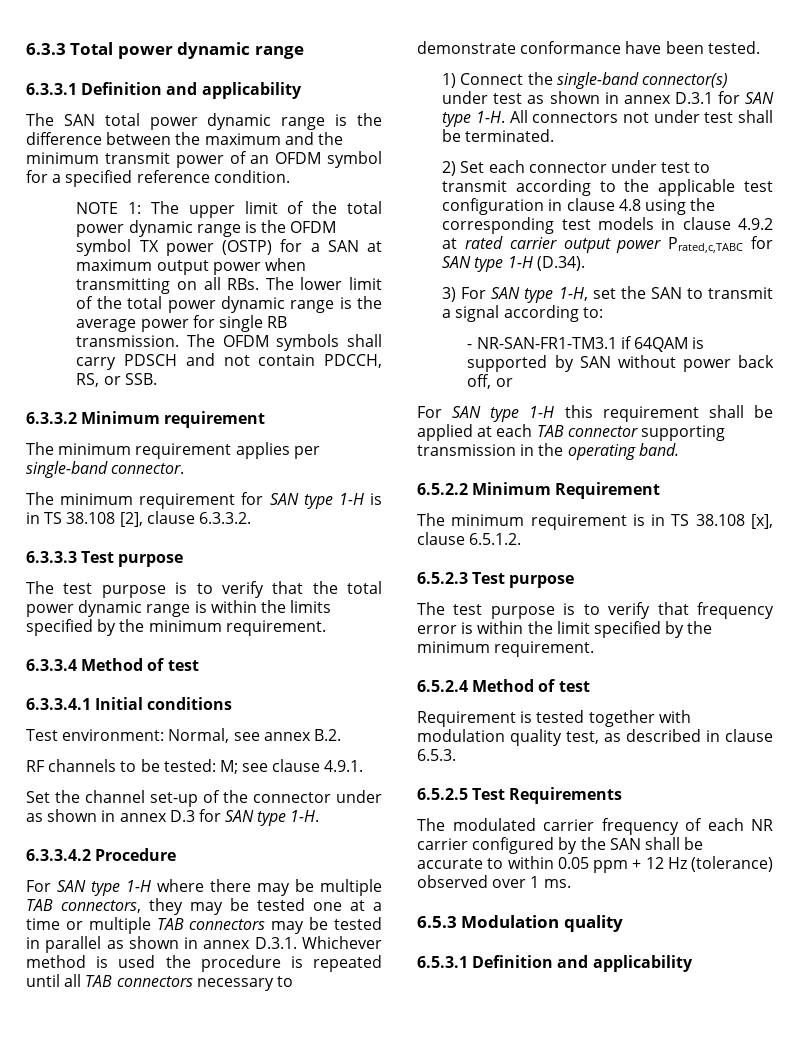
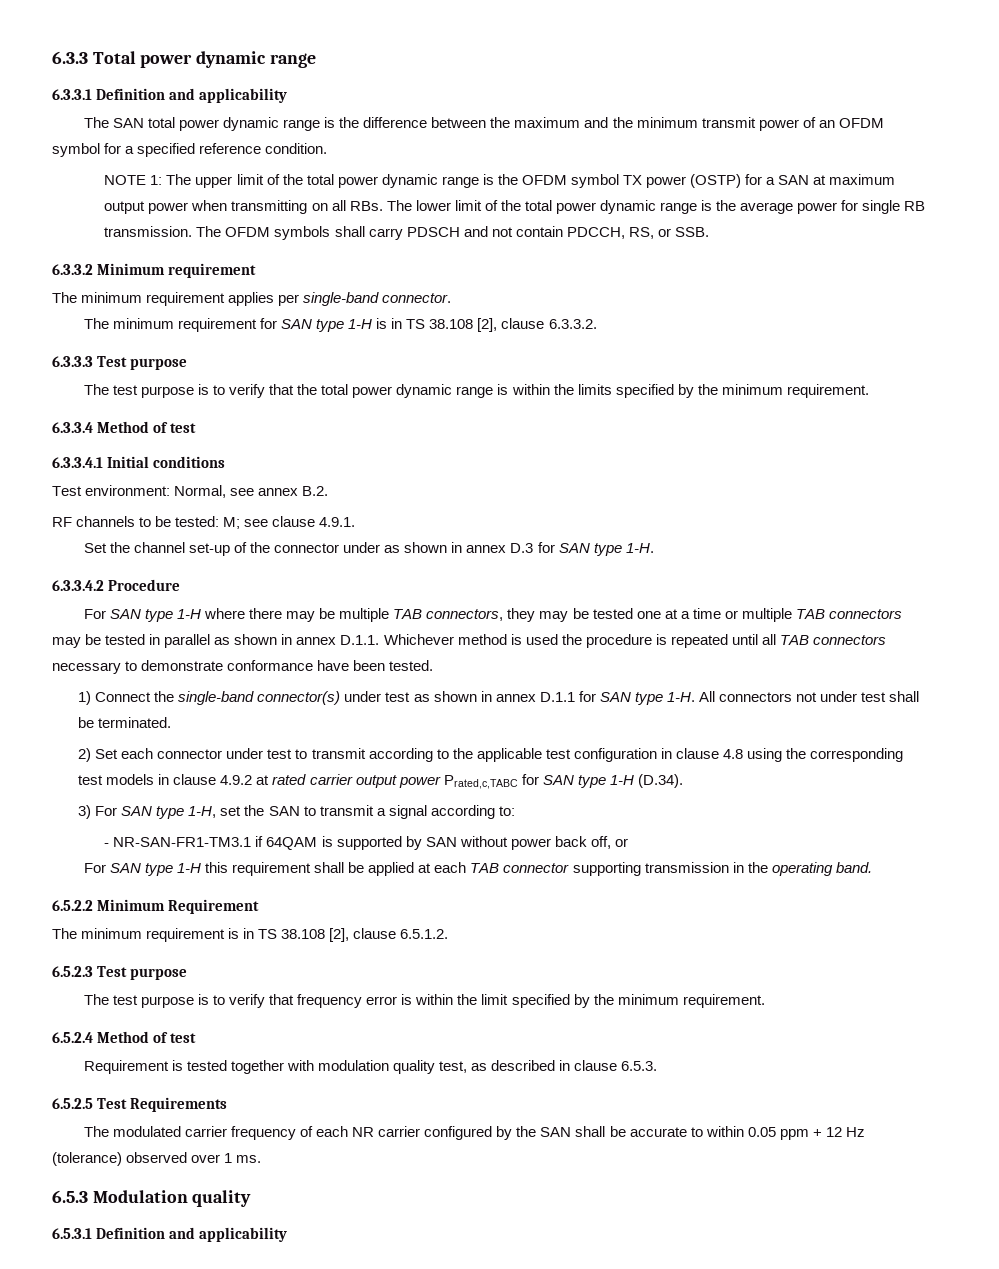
- For SAN type 1-H where there may be multiple TAB connectors, they may be tested one at a time or multiple TAB connectors may be tested in parallel as shown in annex D.3.1. Whichever method is used the procedure is repeated until all TAB connectors necessary to demonstrate conformance have been tested.
+ For SAN type 1-H where there may be multiple TAB connectors, they may be tested one at a time or multiple TAB connectors may be tested in parallel as shown in annex D.1.1. Whichever method is used the procedure is repeated until all TAB connectors necessary to demonstrate conformance have been tested.
- 1) Connect the single-band connector(s) under test as shown in annex D.3.1 for SAN type 1-H.
+ 1) Connect the single-band connector(s) under test as shown in annex D.1.1 for SAN type 1-H.
- The minimum requirement is in TS 38.108 [x], clause 6.5.1.2.
+ The minimum requirement is in TS 38.108 [2], clause 6.5.1.2.

